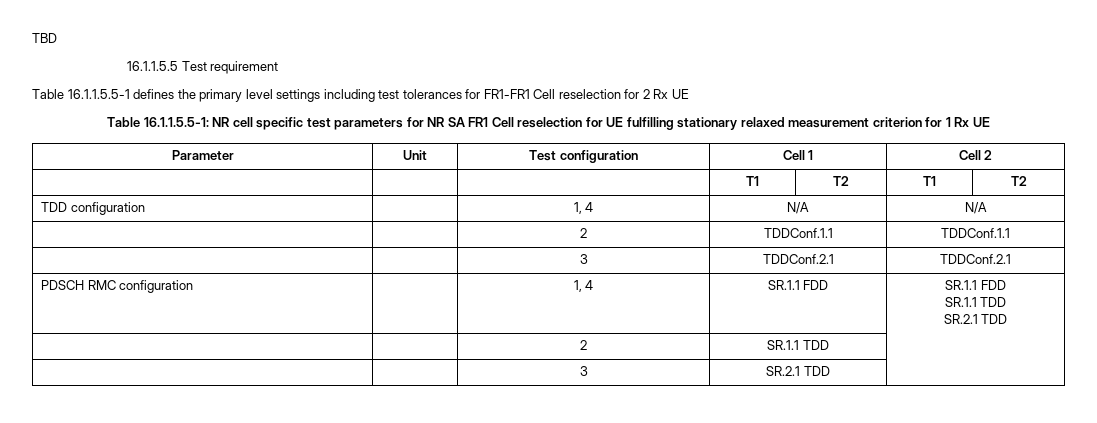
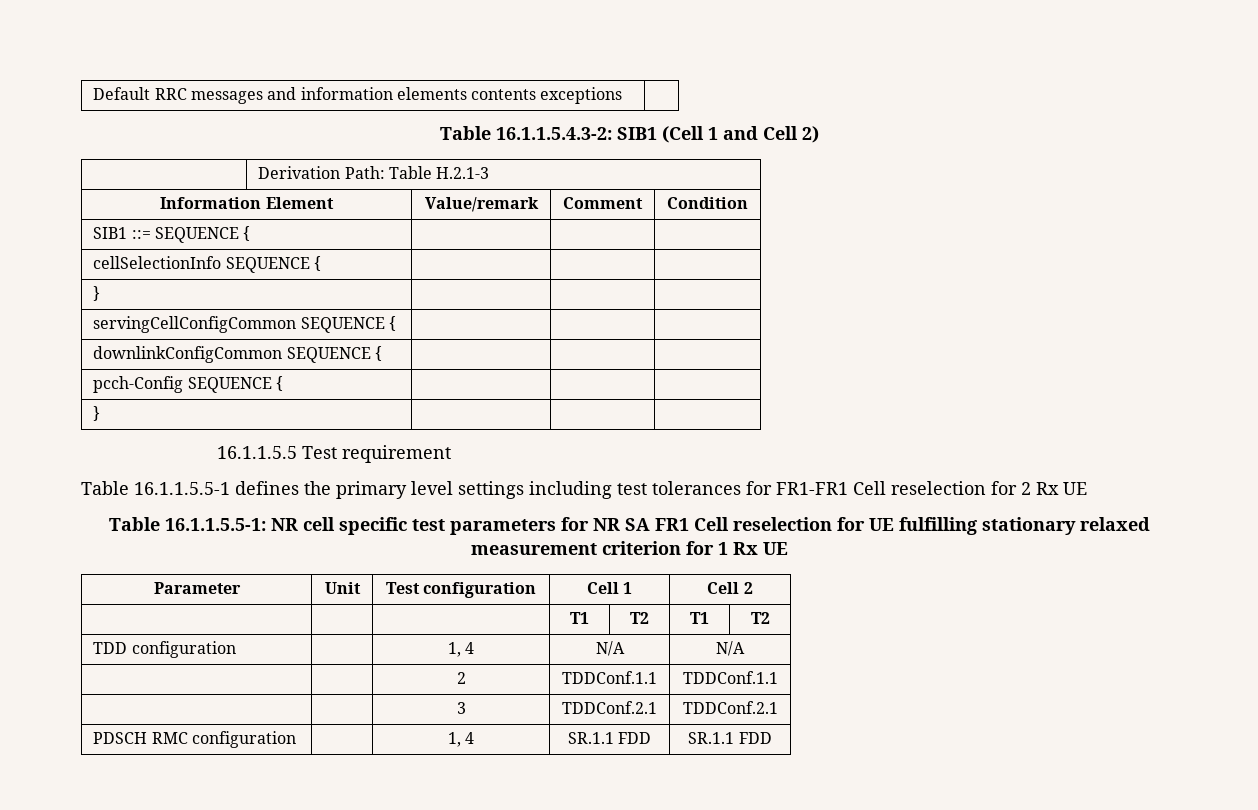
- TBD
+ Default RRC messages and information elements contents exceptions |
+ Table 16.1.1.5.4.3-2: SIB1 (Cell 1 and Cell 2)
+ | Derivation Path: Table H.2.1-3
+ Information Element | Value/remark | Comment | Condition
+ SIB1 ::= SEQUENCE { | | |
+ cellSelectionInfo SEQUENCE { | | |
+ } | | |
+ servingCellConfigCommon SEQUENCE { | | |
+ downlinkConfigCommon SEQUENCE { | | |
+ pcch-Config SEQUENCE { | | |
+ } | | |
  PDSCH RMC configuration | | 1, 4 | SR.1.1 FDD | SR.1.1 FDD
- SR.1.1 TDD
- SR.2.1 TDD
- | | 2 | SR.1.1 TDD |
- | | 3 | SR.2.1 TDD |

